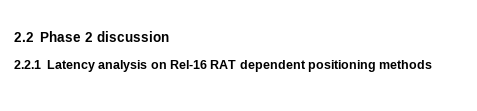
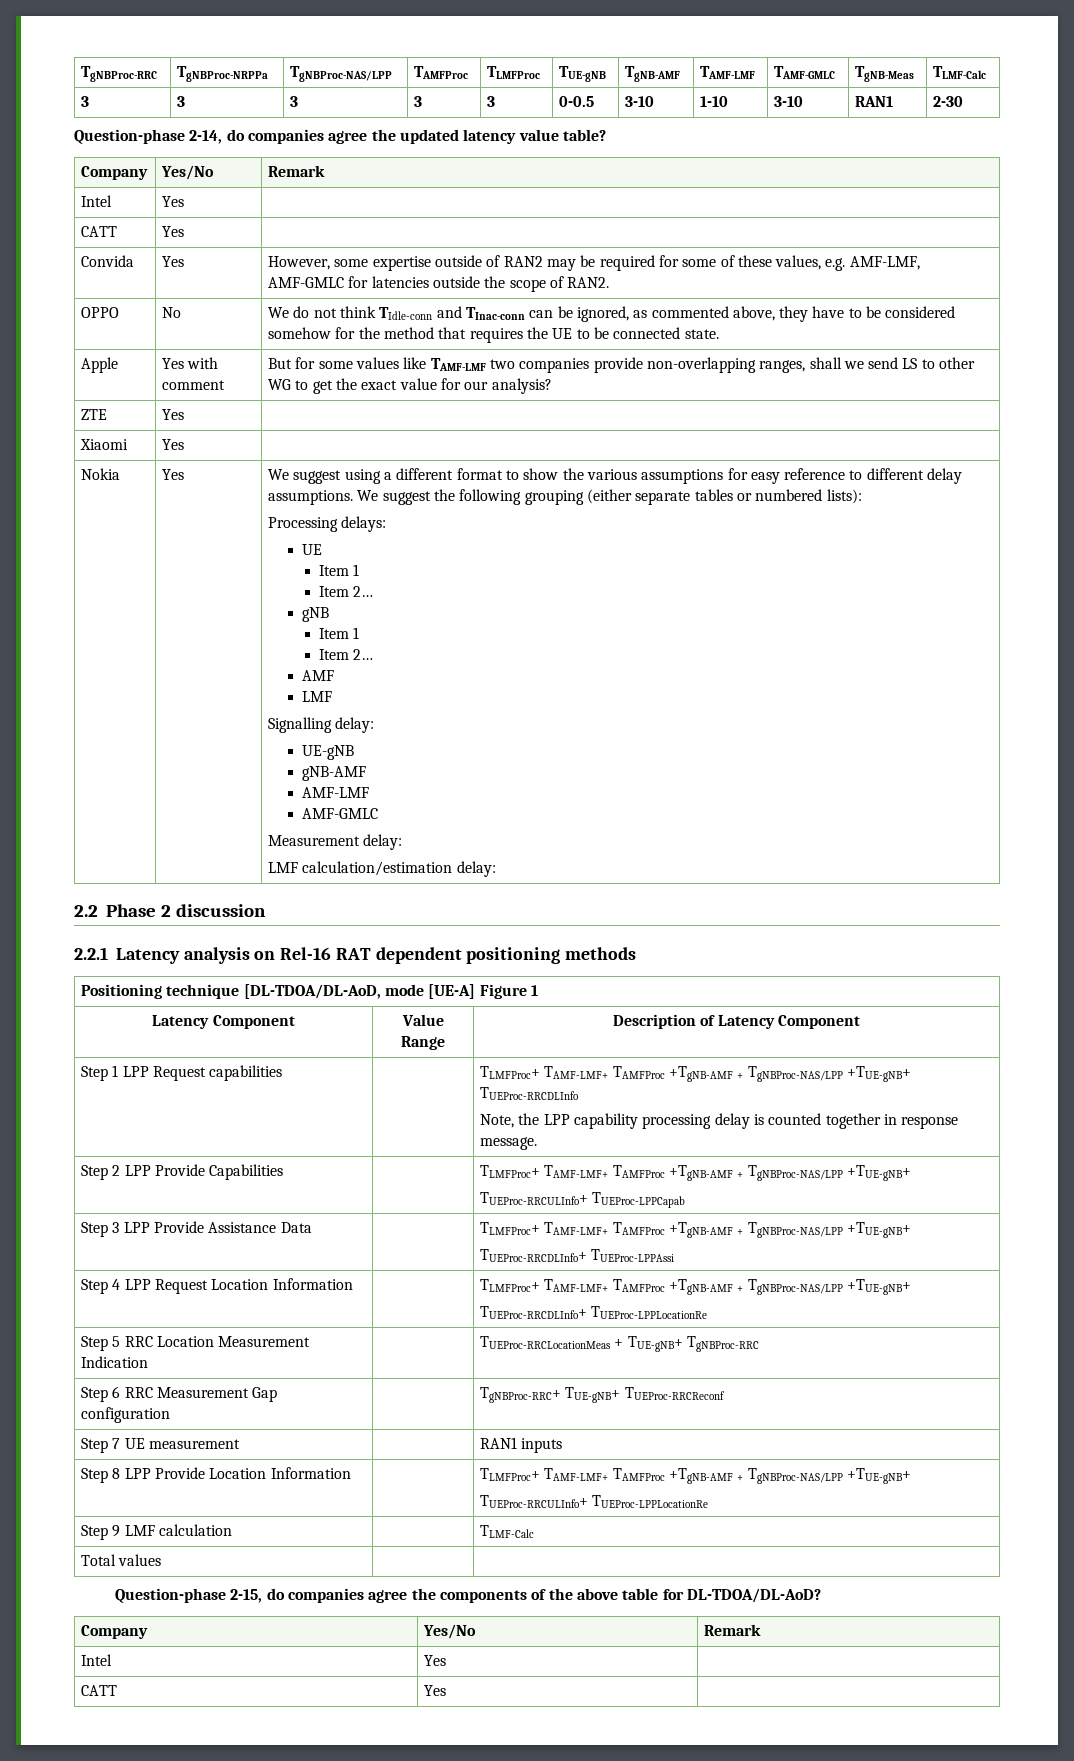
+ TgNBProc-RRC | TgNBProc-NRPPa | TgNBProc-NAS/LPP | TAMFProc | TLMFProc | TUE-gNB | TgNB-AMF | TAMF-LMF | TAMF-GMLC | TgNB-Meas | TLMF-Calc
+ 3 | 3 | 3 | 3 | 3 | 0-0.5 | 3-10 | 1-10 | 3-10 | RAN1 | 2-30
+ Question-phase 2-14, do companies agree the updated latency value table?
+ Company | Yes/No | Remark
+ Intel | Yes |
+ CATT | Yes |
+ Convida | Yes | However, some expertise outside of RAN2 may be required for some of these values, e.g. AMF-LMF, AMF-GMLC for latencies outside the scope of RAN2.
+ OPPO | No | We do not think TIdle-conn and TInac-conn can be ignored, as commented above, they have to be considered somehow for the method that requires the UE to be connected state.
+ Apple | Yes with comment | But for some values like TAMF-LMF two companies provide non-overlapping ranges, shall we send LS to other WG to get the exact value for our analysis?
+ ZTE | Yes |
+ Xiaomi | Yes |
+ Nokia | Yes | We suggest using a different format to show the various assumptions for easy reference to different delay assumptions. We suggest the following grouping (either separate tables or numbered lists):
+ Processing delays:
+ UE
+ Item 1
+ Item 2…
+ gNB
+ Item 1
+ Item 2…
+ AMF
+ LMF
+ Signalling delay:
+ UE-gNB
+ gNB-AMF
+ AMF-LMF
+ AMF-GMLC
+ Measurement delay:
+ LMF calculation/estimation delay:
+ Positioning technique [DL-TDOA/DL-AoD, mode [UE-A] Figure 1
+ Latency Component | Value Range | Description of Latency Component
+ Step 1 LPP Request capabilities | | TLMFProc+ TAMF-LMF+ TAMFProc +TgNB-AMF + TgNBProc-NAS/LPP +TUE-gNB+ TUEProc-RRCDLInfo
+ Note, the LPP capability processing delay is counted together in response message.
+ Step 2 LPP Provide Capabilities | | TLMFProc+ TAMF-LMF+ TAMFProc +TgNB-AMF + TgNBProc-NAS/LPP +TUE-gNB+
+ TUEProc-RRCULInfo+ TUEProc-LPPCapab
+ Step 3 LPP Provide Assistance Data | | TLMFProc+ TAMF-LMF+ TAMFProc +TgNB-AMF + TgNBProc-NAS/LPP +TUE-gNB+
+ TUEProc-RRCDLInfo+ TUEProc-LPPAssi
+ Step 4 LPP Request Location Information | | TLMFProc+ TAMF-LMF+ TAMFProc +TgNB-AMF + TgNBProc-NAS/LPP +TUE-gNB+
+ TUEProc-RRCDLInfo+ TUEProc-LPPLocationRe
+ Step 5 RRC Location Measurement Indication | | TUEProc-RRCLocationMeas + TUE-gNB+ TgNBProc-RRC
+ Step 6 RRC Measurement Gap configuration | | TgNBProc-RRC+ TUE-gNB+ TUEProc-RRCReconf
+ Step 7 UE measurement | | RAN1 inputs
+ Step 8 LPP Provide Location Information | | TLMFProc+ TAMF-LMF+ TAMFProc +TgNB-AMF + TgNBProc-NAS/LPP +TUE-gNB+
+ TUEProc-RRCULInfo+ TUEProc-LPPLocationRe
+ Step 9 LMF calculation | | TLMF-Calc
+ Total values | |
+ Question-phase 2-15, do companies agree the components of the above table for DL-TDOA/DL-AoD?
+ Company | Yes/No | Remark
+ Intel | Yes |
+ CATT | Yes |

